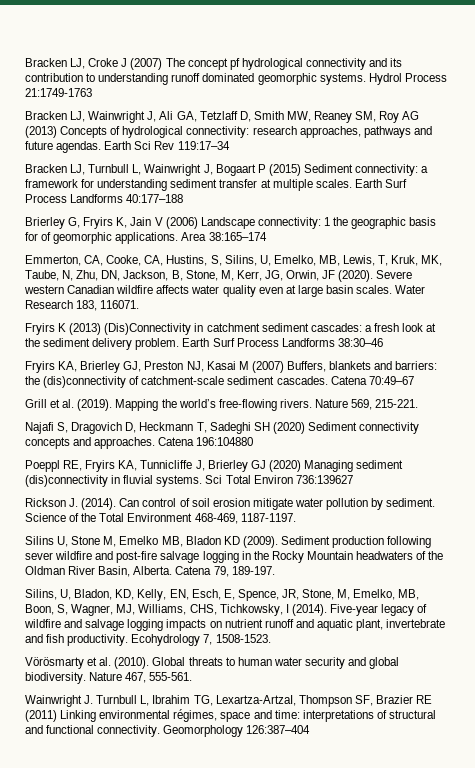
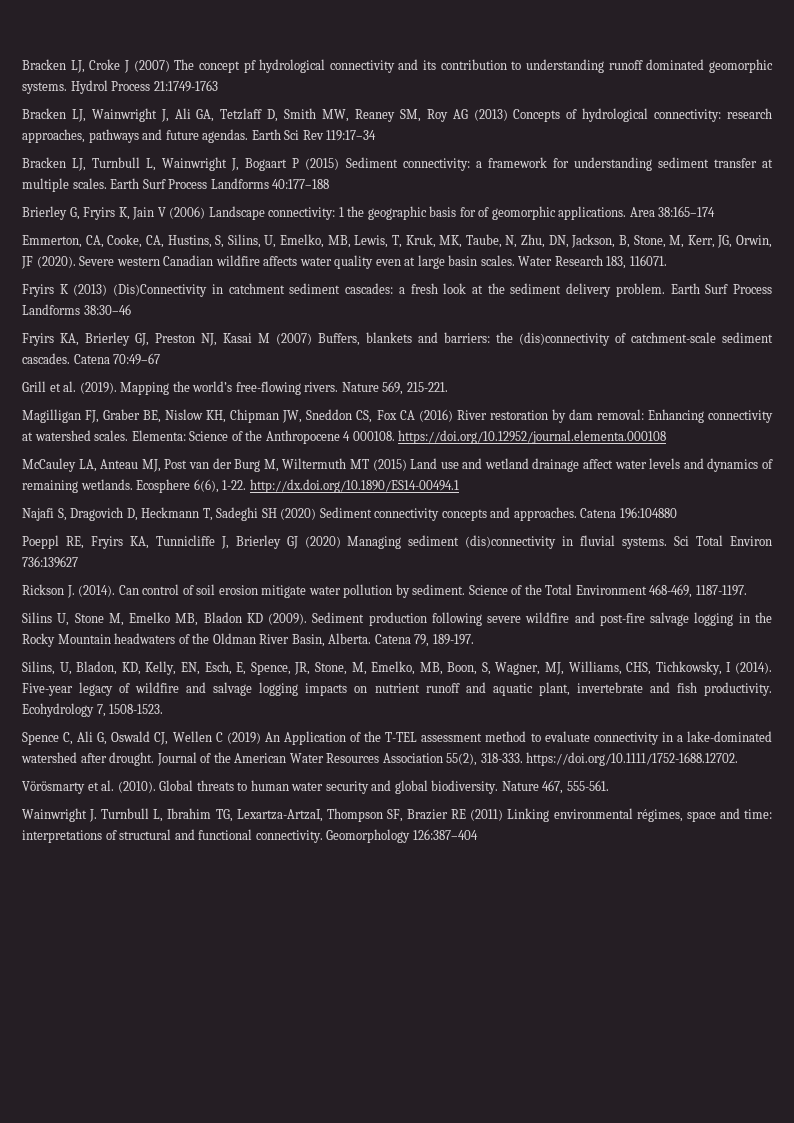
+ Magilligan FJ, Graber BE, Nislow KH, Chipman JW, Sneddon CS, Fox CA (2016) River restoration by dam removal: Enhancing connectivity at watershed scales. Elementa: Science of the Anthropocene 4 000108. https://doi.org/10.12952/journal.elementa.000108
+ McCauley LA, Anteau MJ, Post van der Burg M, Wiltermuth MT (2015) Land use and wetland drainage affect water levels and dynamics of remaining wetlands. Ecosphere 6(6), 1-22. http://dx.doi.org/10.1890/ES14-00494.1
- Sediment production following sever wildfire and post-fire salvage logging in the Rocky Mountain headwaters of the Oldman River Basin, Alberta.
+ Sediment production following severe wildfire and post-fire salvage logging in the Rocky Mountain headwaters of the Oldman River Basin, Alberta.
+ Spence C, Ali G, Oswald CJ, Wellen C (2019) An Application of the T-TEL assessment method to evaluate connectivity in a lake-dominated watershed after drought. Journal of the American Water Resources Association 55(2), 318-333. https://doi.org/10.1111/1752-1688.12702.

